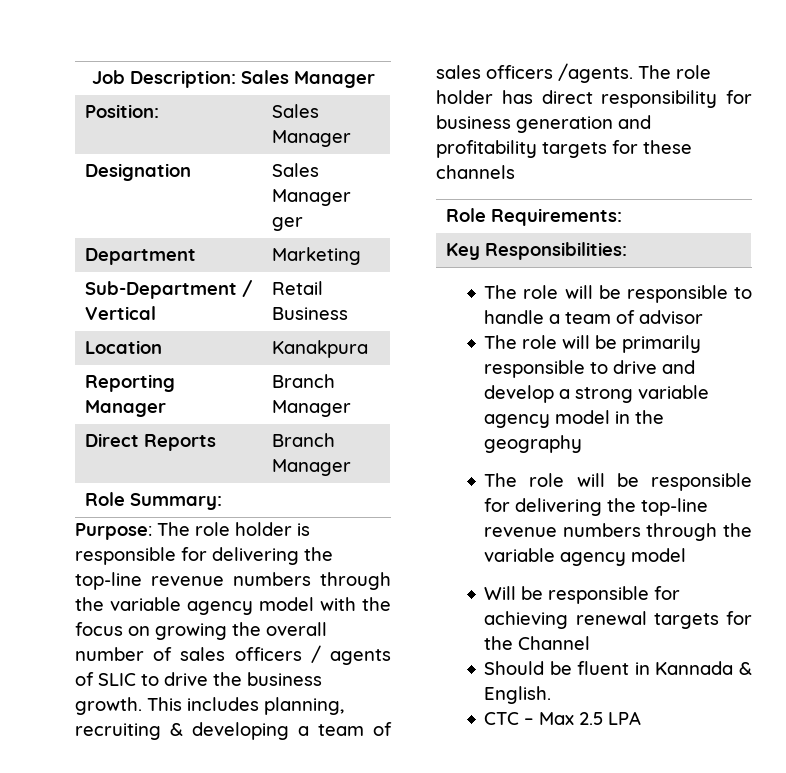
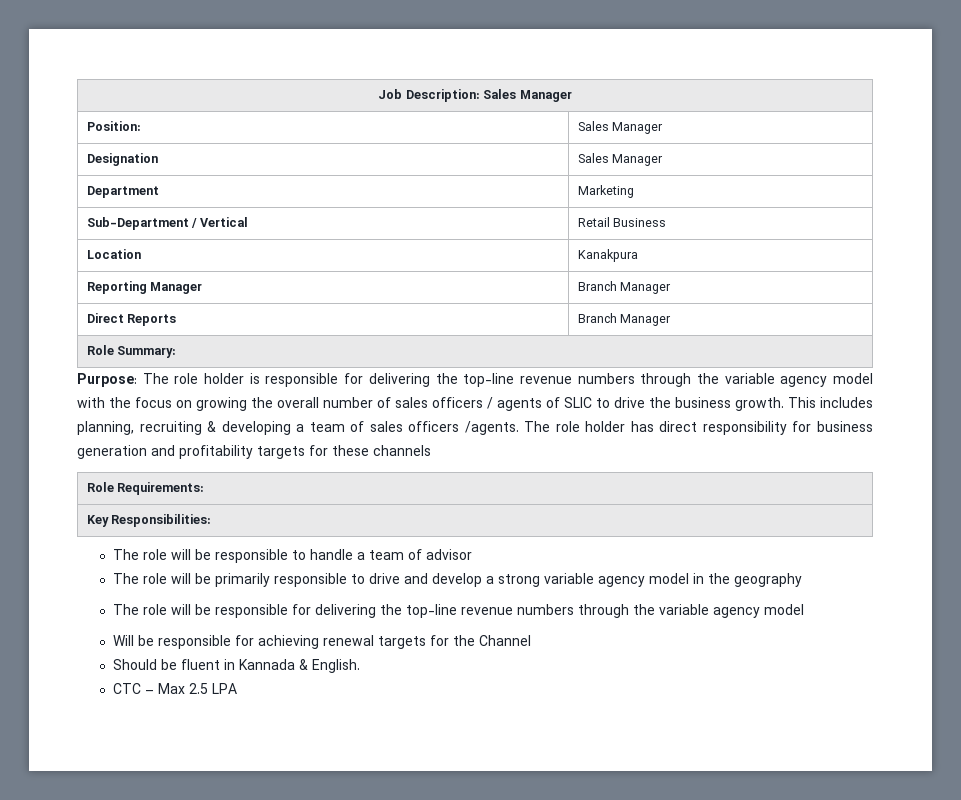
- Designation | Sales Manager ger
+ Designation | Sales Manager

